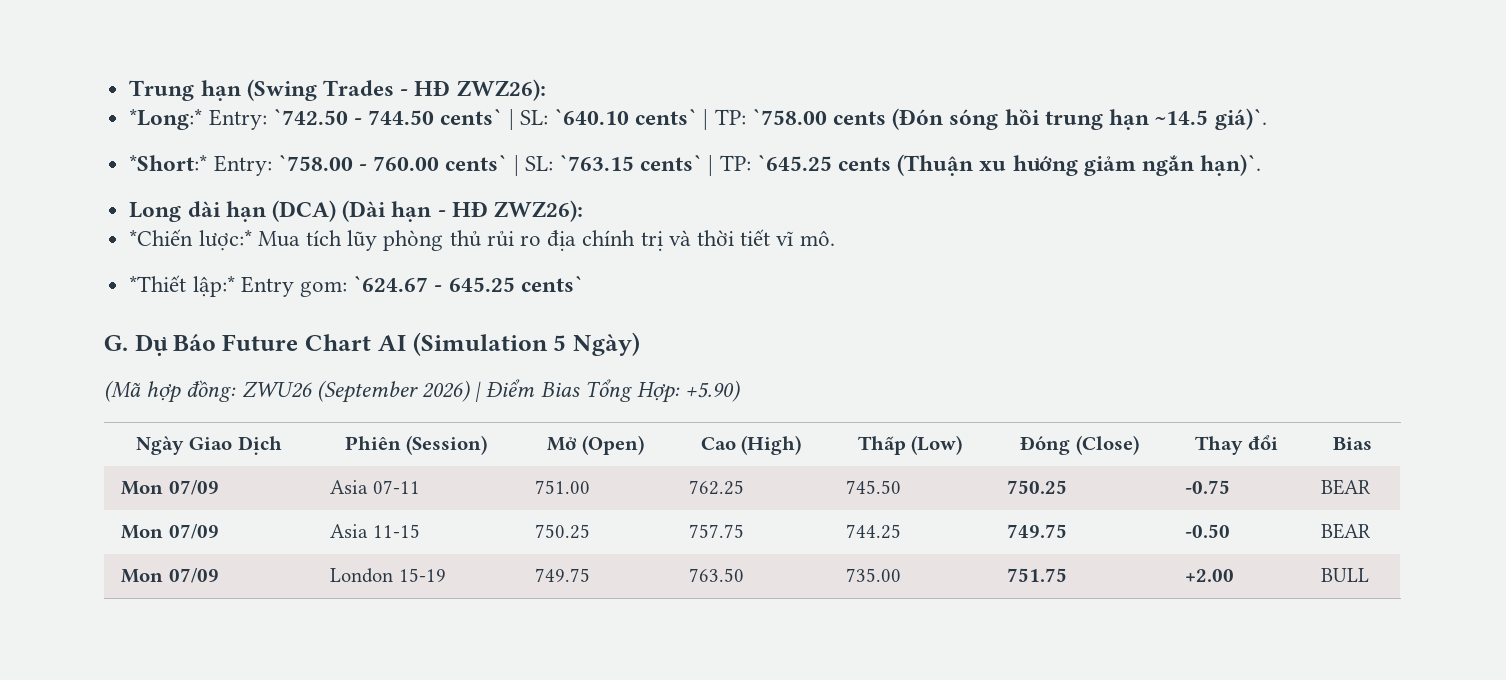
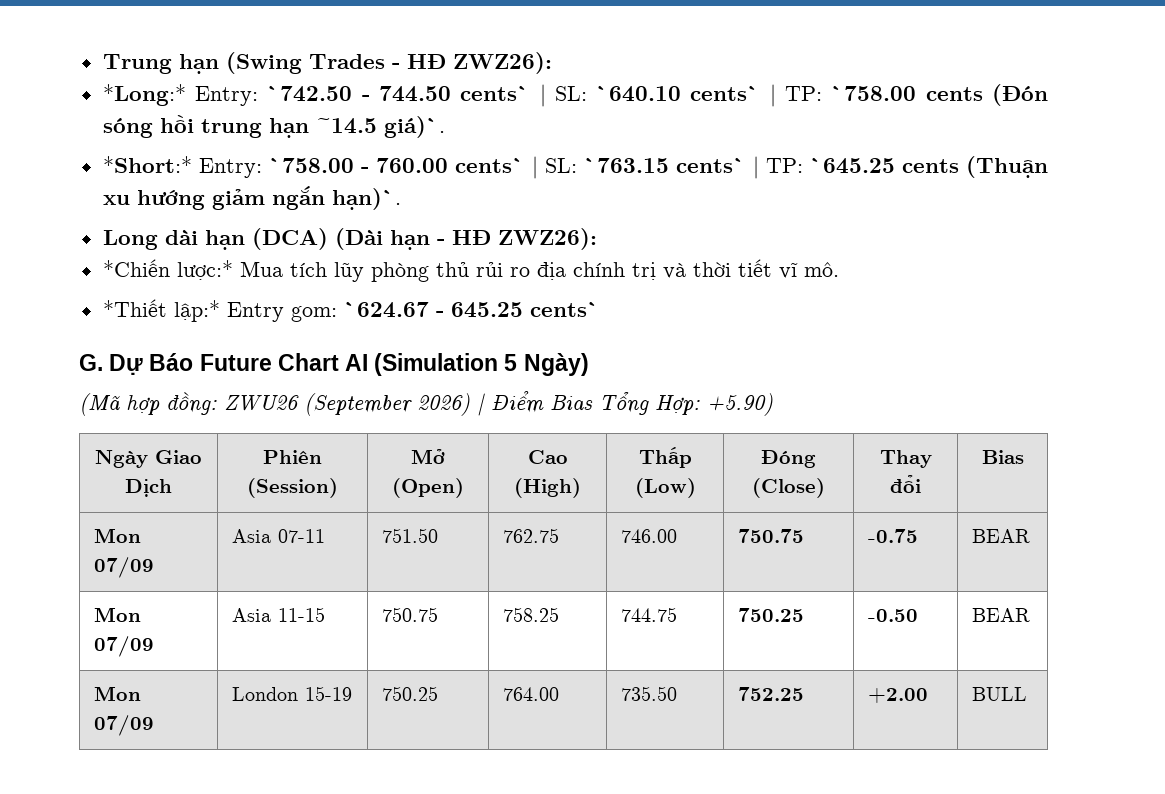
- Mon 07/09 | Asia 07-11 | 751.00 | 762.25 | 745.50 | 750.25 | -0.75 | BEAR
+ Mon 07/09 | Asia 07-11 | 751.50 | 762.75 | 746.00 | 750.75 | -0.75 | BEAR
- Mon 07/09 | Asia 11-15 | 750.25 | 757.75 | 744.25 | 749.75 | -0.50 | BEAR
+ Mon 07/09 | Asia 11-15 | 750.75 | 758.25 | 744.75 | 750.25 | -0.50 | BEAR
- Mon 07/09 | London 15-19 | 749.75 | 763.50 | 735.00 | 751.75 | +2.00 | BULL
+ Mon 07/09 | London 15-19 | 750.25 | 764.00 | 735.50 | 752.25 | +2.00 | BULL

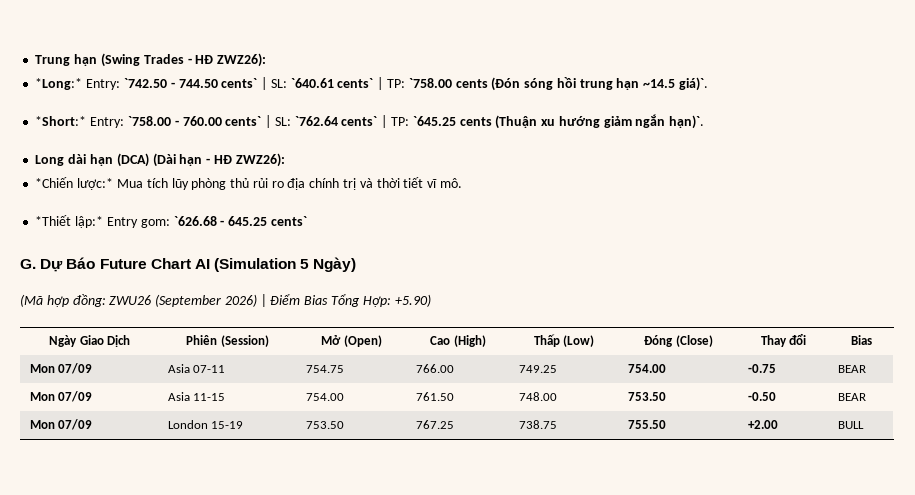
- *Long:* Entry: `742.50 - 744.50 cents` | SL: `640.10 cents` | TP: `758.00 cents (Đón sóng hồi trung hạn ~14.5 giá)`.
+ *Long:* Entry: `742.50 - 744.50 cents` | SL: `640.61 cents` | TP: `758.00 cents (Đón sóng hồi trung hạn ~14.5 giá)`.
- *Short:* Entry: `758.00 - 760.00 cents` | SL: `763.15 cents` | TP: `645.25 cents (Thuận xu hướng giảm ngắn hạn)`.
+ *Short:* Entry: `758.00 - 760.00 cents` | SL: `762.64 cents` | TP: `645.25 cents (Thuận xu hướng giảm ngắn hạn)`.
- *Thiết lập:* Entry gom: `624.67 - 645.25 cents`
+ *Thiết lập:* Entry gom: `626.68 - 645.25 cents`
- Mon 07/09 | Asia 07-11 | 751.50 | 762.75 | 746.00 | 750.75 | -0.75 | BEAR
+ Mon 07/09 | Asia 07-11 | 754.75 | 766.00 | 749.25 | 754.00 | -0.75 | BEAR
- Mon 07/09 | Asia 11-15 | 750.75 | 758.25 | 744.75 | 750.25 | -0.50 | BEAR
+ Mon 07/09 | Asia 11-15 | 754.00 | 761.50 | 748.00 | 753.50 | -0.50 | BEAR
- Mon 07/09 | London 15-19 | 750.25 | 764.00 | 735.50 | 752.25 | +2.00 | BULL
+ Mon 07/09 | London 15-19 | 753.50 | 767.25 | 738.75 | 755.50 | +2.00 | BULL

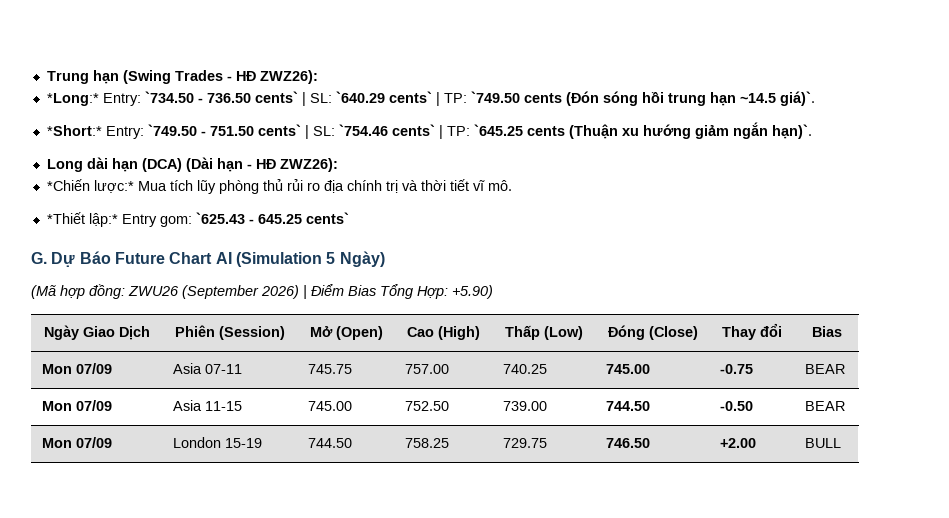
- *Long:* Entry: `742.50 - 744.50 cents` | SL: `640.61 cents` | TP: `758.00 cents (Đón sóng hồi trung hạn ~14.5 giá)`.
+ *Long:* Entry: `734.50 - 736.50 cents` | SL: `640.29 cents` | TP: `749.50 cents (Đón sóng hồi trung hạn ~14.5 giá)`.
- *Short:* Entry: `758.00 - 760.00 cents` | SL: `762.64 cents` | TP: `645.25 cents (Thuận xu hướng giảm ngắn hạn)`.
+ *Short:* Entry: `749.50 - 751.50 cents` | SL: `754.46 cents` | TP: `645.25 cents (Thuận xu hướng giảm ngắn hạn)`.
- *Thiết lập:* Entry gom: `626.68 - 645.25 cents`
+ *Thiết lập:* Entry gom: `625.43 - 645.25 cents`
- Mon 07/09 | Asia 07-11 | 754.75 | 766.00 | 749.25 | 754.00 | -0.75 | BEAR
+ Mon 07/09 | Asia 07-11 | 745.75 | 757.00 | 740.25 | 745.00 | -0.75 | BEAR
- Mon 07/09 | Asia 11-15 | 754.00 | 761.50 | 748.00 | 753.50 | -0.50 | BEAR
+ Mon 07/09 | Asia 11-15 | 745.00 | 752.50 | 739.00 | 744.50 | -0.50 | BEAR
- Mon 07/09 | London 15-19 | 753.50 | 767.25 | 738.75 | 755.50 | +2.00 | BULL
+ Mon 07/09 | London 15-19 | 744.50 | 758.25 | 729.75 | 746.50 | +2.00 | BULL

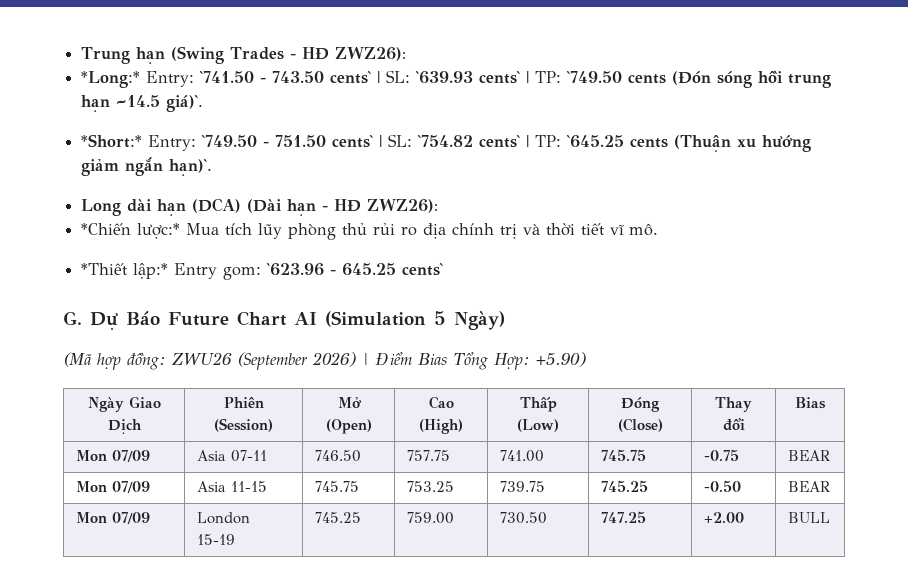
- *Long:* Entry: `734.50 - 736.50 cents` | SL: `640.29 cents` | TP: `749.50 cents (Đón sóng hồi trung hạn ~14.5 giá)`.
+ *Long:* Entry: `741.50 - 743.50 cents` | SL: `639.93 cents` | TP: `749.50 cents (Đón sóng hồi trung hạn ~14.5 giá)`.
- *Short:* Entry: `749.50 - 751.50 cents` | SL: `754.46 cents` | TP: `645.25 cents (Thuận xu hướng giảm ngắn hạn)`.
+ *Short:* Entry: `749.50 - 751.50 cents` | SL: `754.82 cents` | TP: `645.25 cents (Thuận xu hướng giảm ngắn hạn)`.
- *Thiết lập:* Entry gom: `625.43 - 645.25 cents`
+ *Thiết lập:* Entry gom: `623.96 - 645.25 cents`
- Mon 07/09 | Asia 07-11 | 745.75 | 757.00 | 740.25 | 745.00 | -0.75 | BEAR
+ Mon 07/09 | Asia 07-11 | 746.50 | 757.75 | 741.00 | 745.75 | -0.75 | BEAR
- Mon 07/09 | Asia 11-15 | 745.00 | 752.50 | 739.00 | 744.50 | -0.50 | BEAR
+ Mon 07/09 | Asia 11-15 | 745.75 | 753.25 | 739.75 | 745.25 | -0.50 | BEAR
- Mon 07/09 | London 15-19 | 744.50 | 758.25 | 729.75 | 746.50 | +2.00 | BULL
+ Mon 07/09 | London 15-19 | 745.25 | 759.00 | 730.50 | 747.25 | +2.00 | BULL

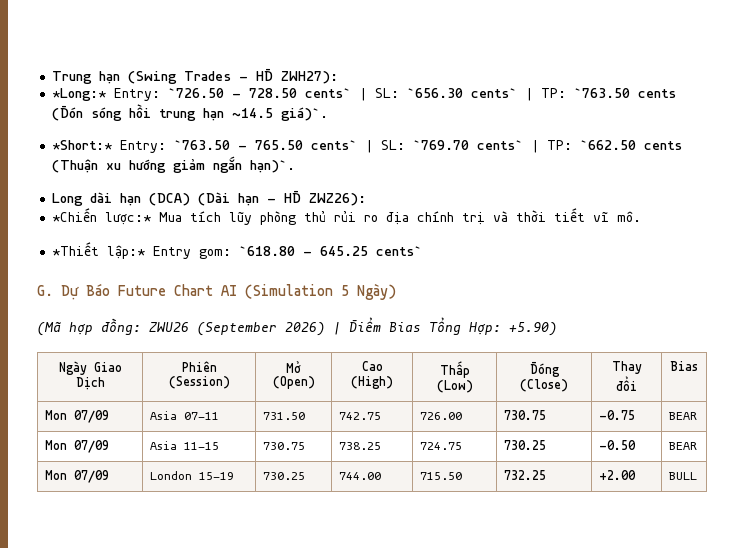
- Trung hạn (Swing Trades - HĐ ZWZ26):
+ Trung hạn (Swing Trades - HĐ ZWH27):
- *Long:* Entry: `741.50 - 743.50 cents` | SL: `639.93 cents` | TP: `749.50 cents (Đón sóng hồi trung hạn ~14.5 giá)`.
+ *Long:* Entry: `726.50 - 728.50 cents` | SL: `656.30 cents` | TP: `763.50 cents (Đón sóng hồi trung hạn ~14.5 giá)`.
- *Short:* Entry: `749.50 - 751.50 cents` | SL: `754.82 cents` | TP: `645.25 cents (Thuận xu hướng giảm ngắn hạn)`.
+ *Short:* Entry: `763.50 - 765.50 cents` | SL: `769.70 cents` | TP: `662.50 cents (Thuận xu hướng giảm ngắn hạn)`.
- *Thiết lập:* Entry gom: `623.96 - 645.25 cents`
+ *Thiết lập:* Entry gom: `618.80 - 645.25 cents`
- Mon 07/09 | Asia 07-11 | 746.50 | 757.75 | 741.00 | 745.75 | -0.75 | BEAR
+ Mon 07/09 | Asia 07-11 | 731.50 | 742.75 | 726.00 | 730.75 | -0.75 | BEAR
- Mon 07/09 | Asia 11-15 | 745.75 | 753.25 | 739.75 | 745.25 | -0.50 | BEAR
+ Mon 07/09 | Asia 11-15 | 730.75 | 738.25 | 724.75 | 730.25 | -0.50 | BEAR
- Mon 07/09 | London 15-19 | 745.25 | 759.00 | 730.50 | 747.25 | +2.00 | BULL
+ Mon 07/09 | London 15-19 | 730.25 | 744.00 | 715.50 | 732.25 | +2.00 | BULL

